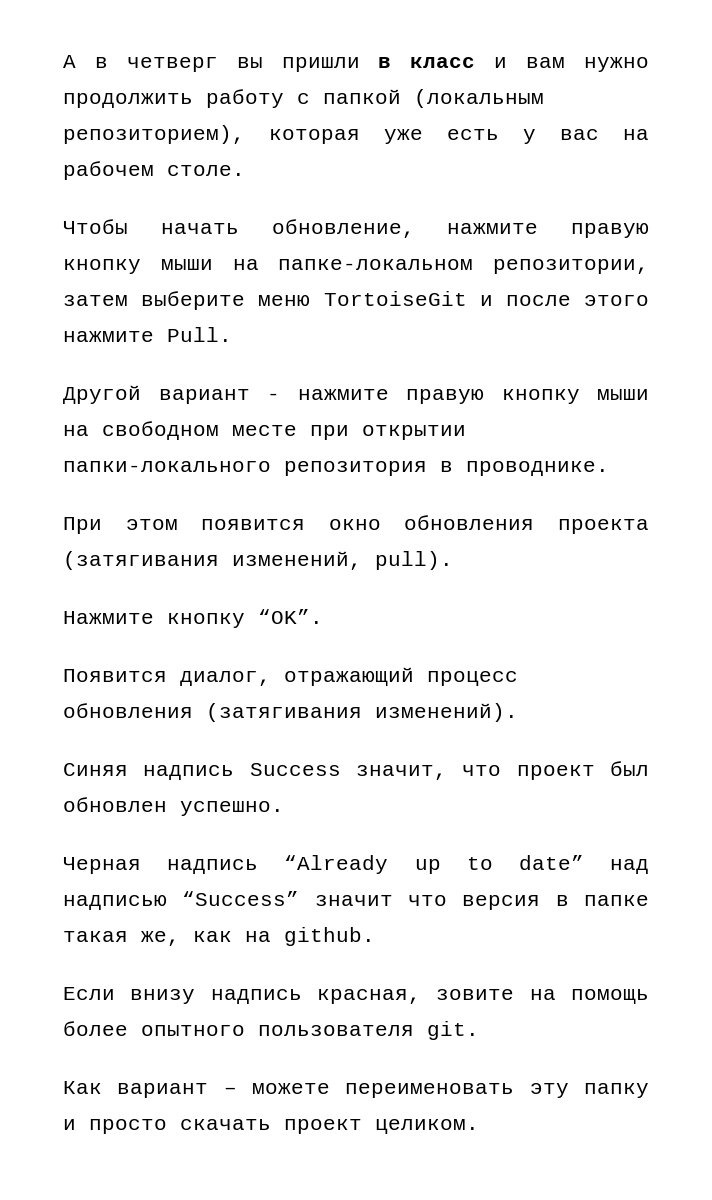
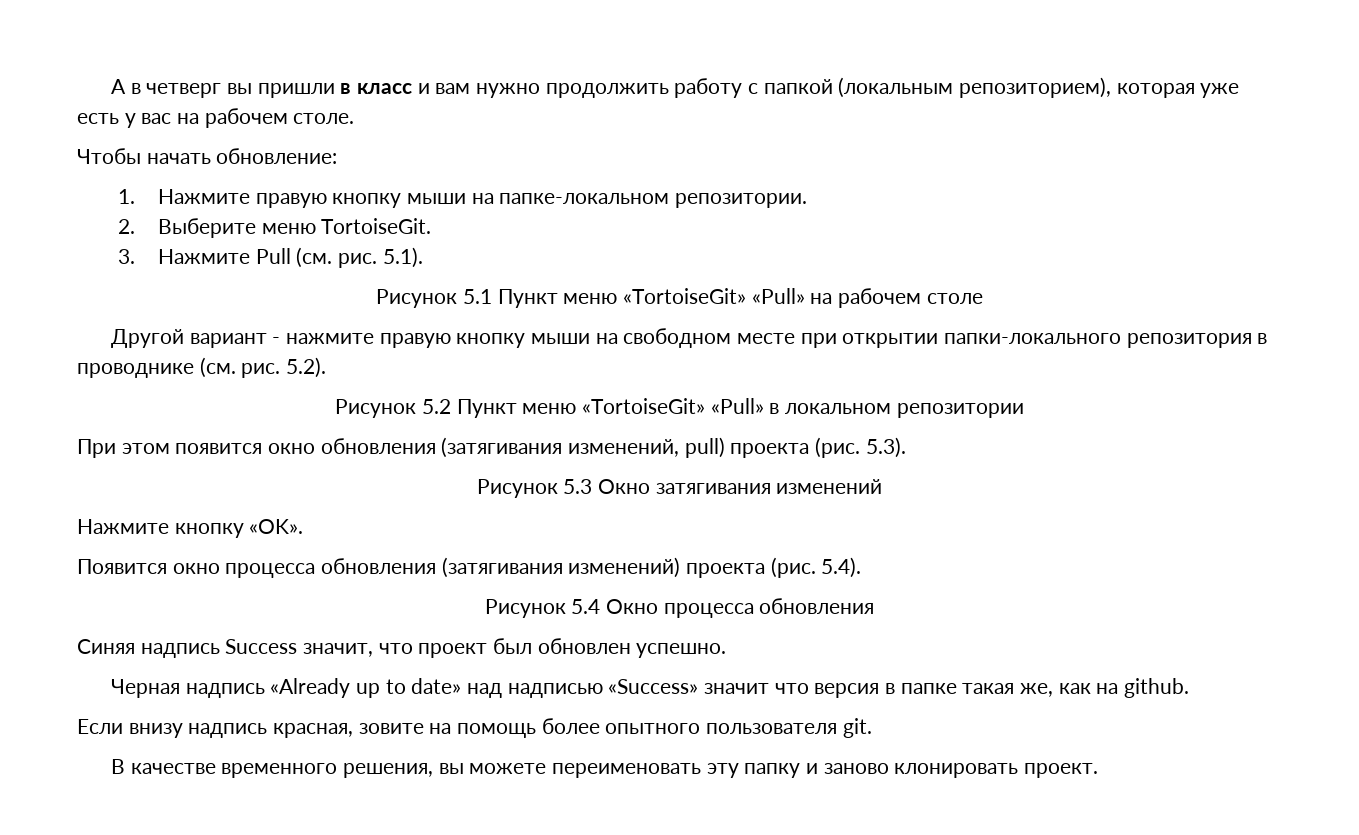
- Чтобы начать обновление, нажмите правую кнопку мыши на папке-локальном репозитории, затем выберите меню TortoiseGit и после этого нажмите Pull.
+ Чтобы начать обновление:
+ 1. Нажмите правую кнопку мыши на папке-локальном репозитории.
+ 2. Выберите меню TortoiseGit.
+ 3. Нажмите Pull (см. рис. 5.1).
+ Рисунок 5.1 Пункт меню «TortoiseGit» «Pull» на рабочем столе
- Другой вариант - нажмите правую кнопку мыши на свободном месте при открытии папки-локального репозитория в проводнике.
+ Другой вариант - нажмите правую кнопку мыши на свободном месте при открытии папки-локального репозитория в проводнике (см. рис. 5.2).
+ Рисунок 5.2 Пункт меню «TortoiseGit» «Pull» в локальном репозитории
- При этом появится окно обновления проекта (затягивания изменений, pull).
+ При этом появится окно обновления (затягивания изменений, pull) проекта (рис. 5.3).
+ Рисунок 5.3 Окно затягивания изменений
- Нажмите кнопку “OK”.
+ Нажмите кнопку «OK».
- Появится диалог, отражающий процесс обновления (затягивания изменений).
+ Появится окно процесса обновления (затягивания изменений) проекта (рис. 5.4).
+ Рисунок 5.4 Окно процесса обновления
- Черная надпись “Already up to date” над надписью “Success” значит что версия в папке такая же, как на github.
+ Черная надпись «Already up to date» над надписью «Success» значит что версия в папке такая же, как на github.
- Как вариант – можете переименовать эту папку и просто скачать проект целиком.
+ В качестве временного решения, вы можете переименовать эту папку и заново клонировать проект.

